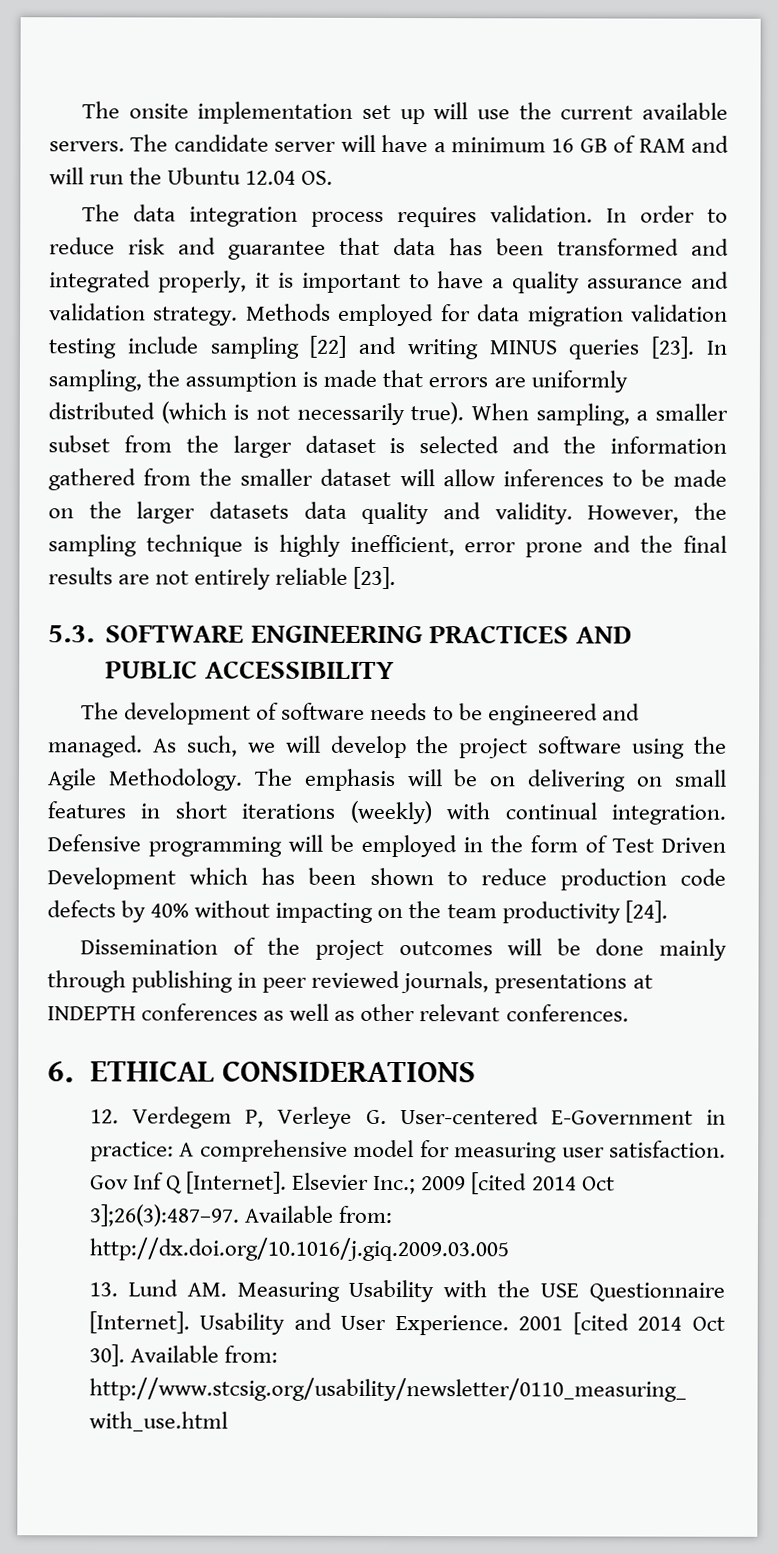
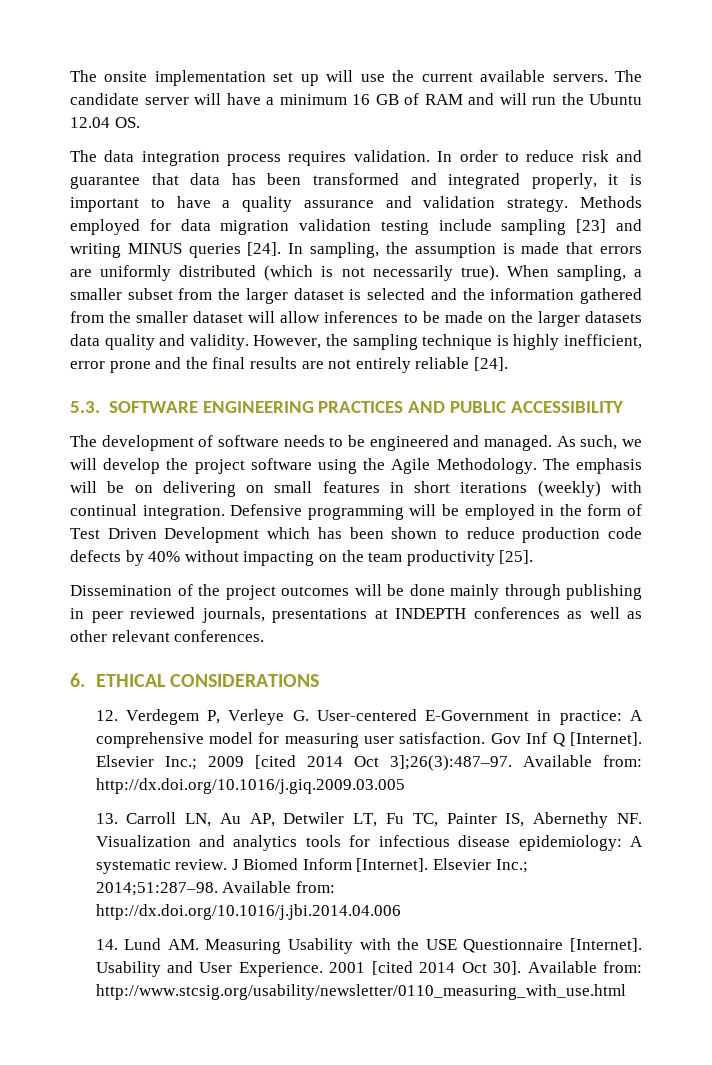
- Methods employed for data migration validation testing include sampling [22] and writing MINUS queries [23].
+ Methods employed for data migration validation testing include sampling [23] and writing MINUS queries [24].
- However, the sampling technique is highly inefficient, error prone and the final results are not entirely reliable [23].
+ However, the sampling technique is highly inefficient, error prone and the final results are not entirely reliable [24].
- Defensive programming will be employed in the form of Test Driven Development which has been shown to reduce production code defects by 40% without impacting on the team productivity [24].
+ Defensive programming will be employed in the form of Test Driven Development which has been shown to reduce production code defects by 40% without impacting on the team productivity [25].
- 13. Lund AM. Measuring Usability with the USE Questionnaire [Internet].
+ 13. Carroll LN, Au AP, Detwiler LT, Fu TC, Painter IS, Abernethy NF. Visualization and analytics tools for infectious disease epidemiology: A systematic review. J Biomed Inform [Internet]. Elsevier Inc.; 2014;51:287–98. Available from: http://dx.doi.org/10.1016/j.jbi.2014.04.006
+ 14. Lund AM. Measuring Usability with the USE Questionnaire [Internet].

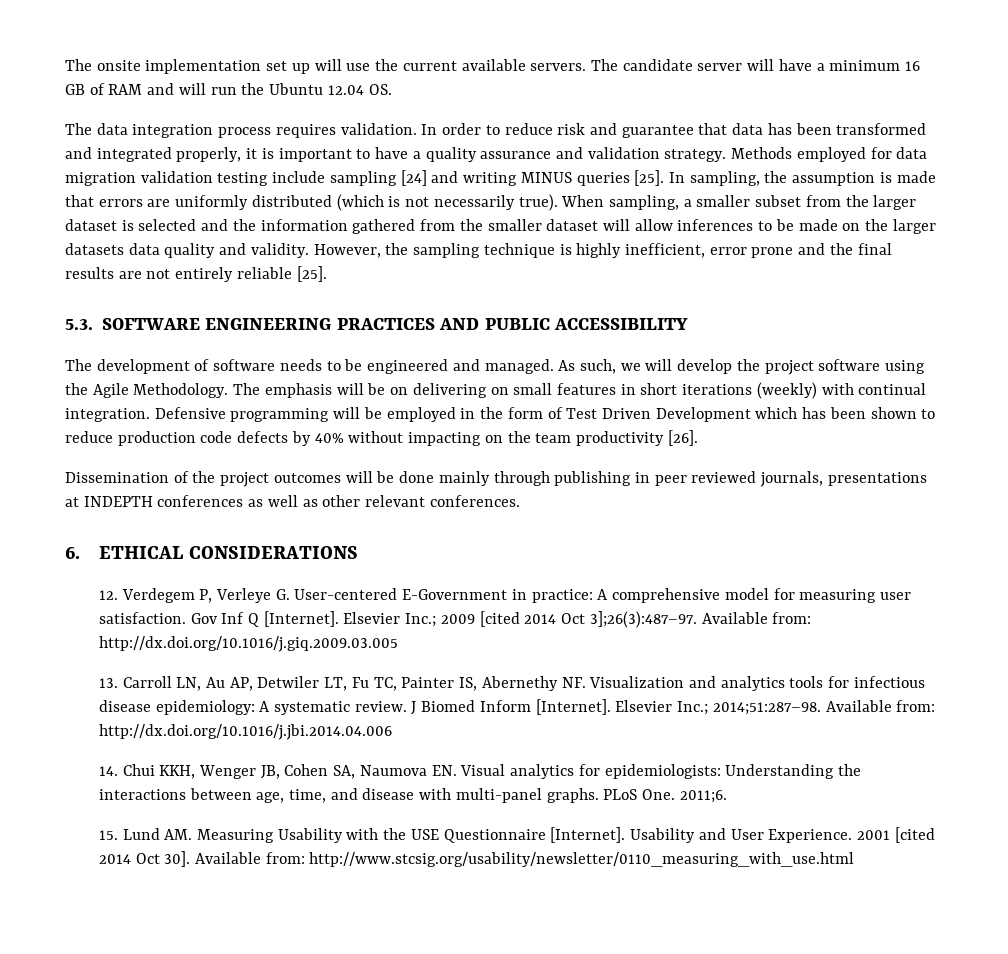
- Methods employed for data migration validation testing include sampling [23] and writing MINUS queries [24].
+ Methods employed for data migration validation testing include sampling [24] and writing MINUS queries [25].
- However, the sampling technique is highly inefficient, error prone and the final results are not entirely reliable [24].
+ However, the sampling technique is highly inefficient, error prone and the final results are not entirely reliable [25].
- Defensive programming will be employed in the form of Test Driven Development which has been shown to reduce production code defects by 40% without impacting on the team productivity [25].
+ Defensive programming will be employed in the form of Test Driven Development which has been shown to reduce production code defects by 40% without impacting on the team productivity [26].
- 14. Lund AM. Measuring Usability with the USE Questionnaire [Internet].
+ 14. Chui KKH, Wenger JB, Cohen SA, Naumova EN. Visual analytics for epidemiologists: Understanding the interactions between age, time, and disease with multi-panel graphs. PLoS One. 2011;6.
+ 15. Lund AM. Measuring Usability with the USE Questionnaire [Internet].

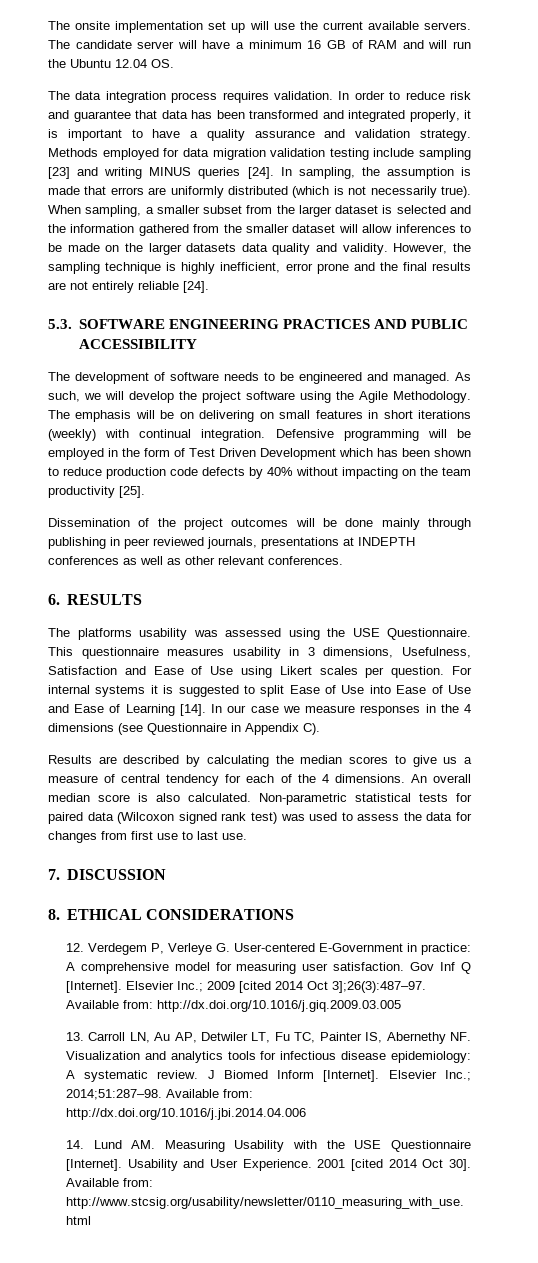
- Methods employed for data migration validation testing include sampling [24] and writing MINUS queries [25].
+ Methods employed for data migration validation testing include sampling [23] and writing MINUS queries [24].
- However, the sampling technique is highly inefficient, error prone and the final results are not entirely reliable [25].
+ However, the sampling technique is highly inefficient, error prone and the final results are not entirely reliable [24].
- Defensive programming will be employed in the form of Test Driven Development which has been shown to reduce production code defects by 40% without impacting on the team productivity [26].
+ Defensive programming will be employed in the form of Test Driven Development which has been shown to reduce production code defects by 40% without impacting on the team productivity [25].
- 6. ETHICAL CONSIDERATIONS
+ 6. RESULTS
+ The platforms usability was assessed using the USE Questionnaire. This questionnaire measures usability in 3 dimensions, Usefulness, Satisfaction and Ease of Use using Likert scales per question. For internal systems it is suggested to split Ease of Use into Ease of Use and Ease of Learning [14]. In our case we measure responses in the 4 dimensions (see Questionnaire in Appendix C).
+ Results are described by calculating the median scores to give us a measure of central tendency for each of the 4 dimensions. An overall median score is also calculated. Non-parametric statistical tests for paired data (Wilcoxon signed rank test) was used to assess the data for changes from first use to last use.
+ 7. DISCUSSION
+ 8. ETHICAL CONSIDERATIONS
- 14. Chui KKH, Wenger JB, Cohen SA, Naumova EN. Visual analytics for epidemiologists: Understanding the interactions between age, time, and disease with multi-panel graphs. PLoS One. 2011;6.
- 15. Lund AM. Measuring Usability with the USE Questionnaire [Internet].
+ 14. Lund AM. Measuring Usability with the USE Questionnaire [Internet].

